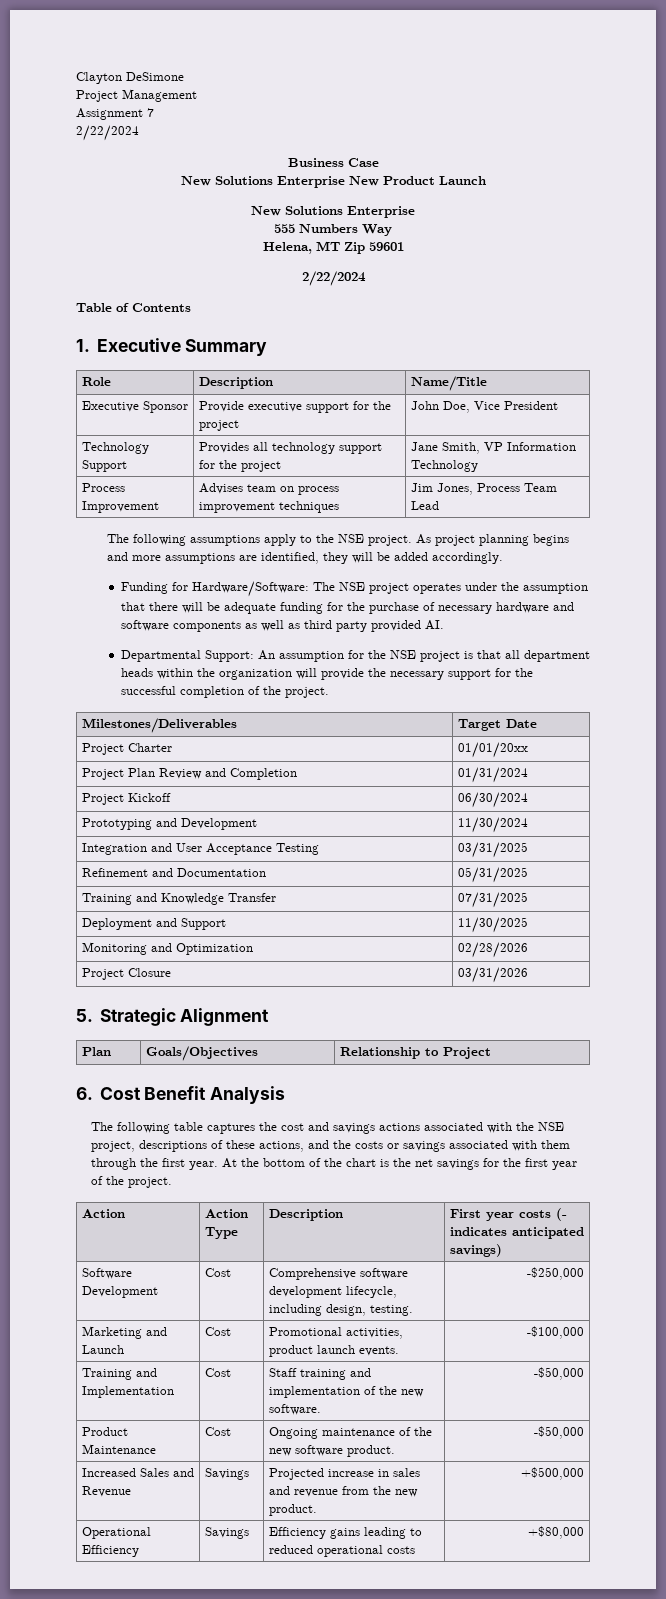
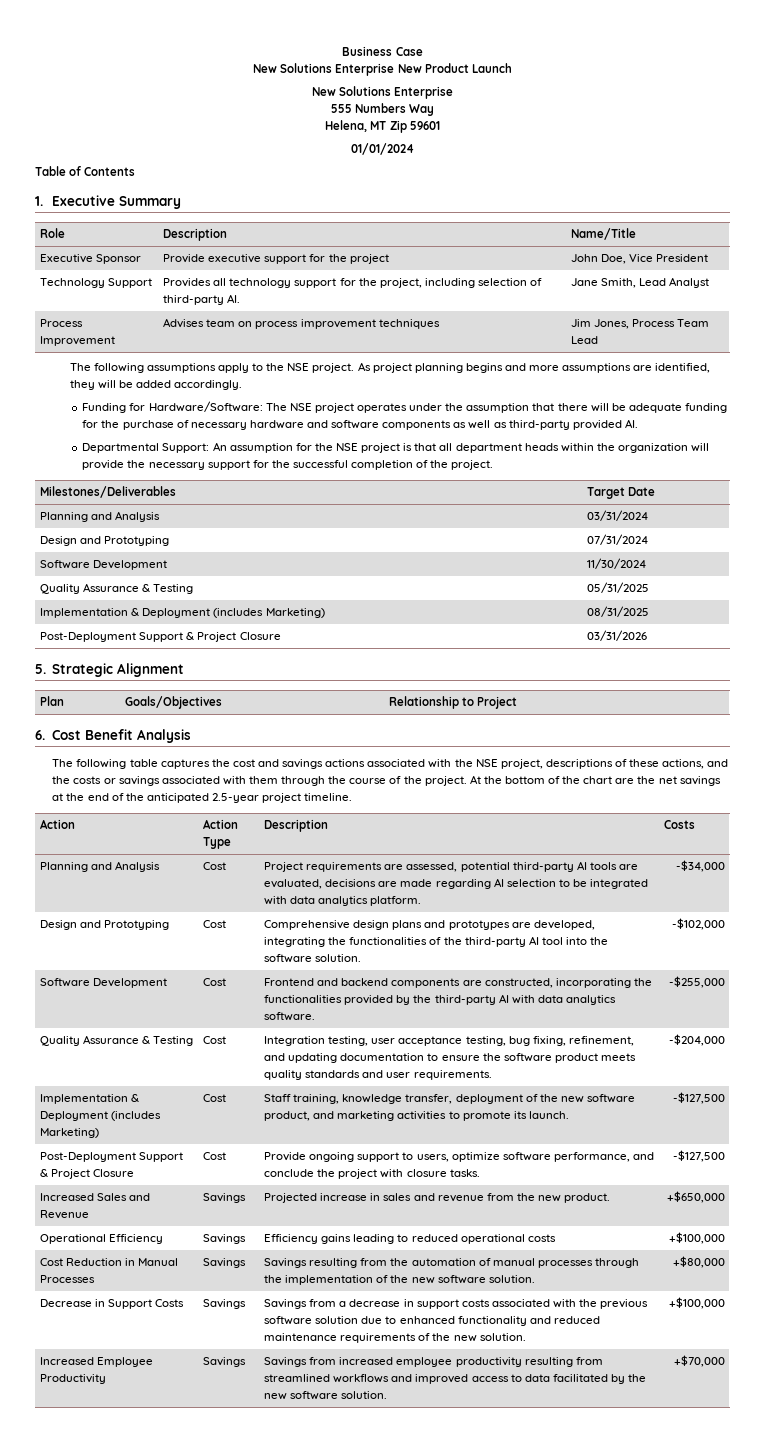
- Clayton DeSimone
- Project Management
- Assignment 7
- 2/22/2024
  Helena, MT Zip 59601
- 2/22/2024
+ 01/01/2024
- Technology Support | Provides all technology support for the project | Jane Smith, VP Information Technology
+ Technology Support | Provides all technology support for the project, including selection of third-party AI. | Jane Smith, Lead Analyst
- Funding for Hardware/Software: The NSE project operates under the assumption that there will be adequate funding for the purchase of necessary hardware and software components as well as third party provided AI.
+ Funding for Hardware/Software: The NSE project operates under the assumption that there will be adequate funding for the purchase of necessary hardware and software components as well as third-party provided AI.
- Project Charter | 01/01/20xx
- Project Plan Review and Completion | 01/31/2024
- Project Kickoff | 06/30/2024
- Prototyping and Development | 11/30/2024
- Integration and User Acceptance Testing | 03/31/2025
- Refinement and Documentation | 05/31/2025
- Training and Knowledge Transfer | 07/31/2025
- Deployment and Support | 11/30/2025
- Monitoring and Optimization | 02/28/2026
- Project Closure | 03/31/2026
+ Planning and Analysis | 03/31/2024
+ Design and Prototyping | 07/31/2024
+ Software Development | 11/30/2024
+ Quality Assurance & Testing | 05/31/2025
+ Implementation & Deployment (includes Marketing) | 08/31/2025
+ Post-Deployment Support & Project Closure | 03/31/2026
- The following table captures the cost and savings actions associated with the NSE project, descriptions of these actions, and the costs or savings associated with them through the first year.
+ The following table captures the cost and savings actions associated with the NSE project, descriptions of these actions, and the costs or savings associated with them through the course of the project.
- At the bottom of the chart is the net savings for the first year of the project.
- Action | Action Type | Description | First year costs (- indicates anticipated savings)
- Software Development | Cost | Comprehensive software development lifecycle, including design, testing. | -$250,000
- Marketing and Launch | Cost | Promotional activities, product launch events. | -$100,000
- Training and Implementation | Cost | Staff training and implementation of the new software. | -$50,000
- Product Maintenance | Cost | Ongoing maintenance of the new software product. | -$50,000
+ At the bottom of the chart are the net savings at the end of the anticipated 2.5-year project timeline.
+ Action | Action Type | Description | Costs
+ Planning and Analysis | Cost | Project requirements are assessed, potential third-party AI tools are evaluated, decisions are made regarding AI selection to be integrated with data analytics platform. | -$34,000
+ Design and Prototyping | Cost | Comprehensive design plans and prototypes are developed, integrating the functionalities of the third-party AI tool into the software solution. | -$102,000
+ Software Development | Cost | Frontend and backend components are constructed, incorporating the functionalities provided by the third-party AI with data analytics software. | -$255,000
+ Quality Assurance & Testing | Cost | Integration testing, user acceptance testing, bug fixing, refinement, and updating documentation to ensure the software product meets quality standards and user requirements. | -$204,000
+ Implementation & Deployment (includes Marketing) | Cost | Staff training, knowledge transfer, deployment of the new software product, and marketing activities to promote its launch. | -$127,500
+ Post-Deployment Support & Project Closure | Cost | Provide ongoing support to users, optimize software performance, and conclude the project with closure tasks. | -$127,500
- Increased Sales and Revenue | Savings | Projected increase in sales and revenue from the new product. | +$500,000
+ Increased Sales and Revenue | Savings | Projected increase in sales and revenue from the new product. | +$650,000
- Operational Efficiency | Savings | Efficiency gains leading to reduced operational costs | +$80,000
+ Operational Efficiency | Savings | Efficiency gains leading to reduced operational costs | +$100,000
+ Cost Reduction in Manual Processes | Savings | Savings resulting from the automation of manual processes through the implementation of the new software solution. | +$80,000
+ Decrease in Support Costs | Savings | Savings from a decrease in support costs associated with the previous software solution due to enhanced functionality and reduced maintenance requirements of the new solution. | +$100,000
+ Increased Employee Productivity | Savings | Savings from increased employee productivity resulting from streamlined workflows and improved access to data facilitated by the new software solution. | +$70,000

